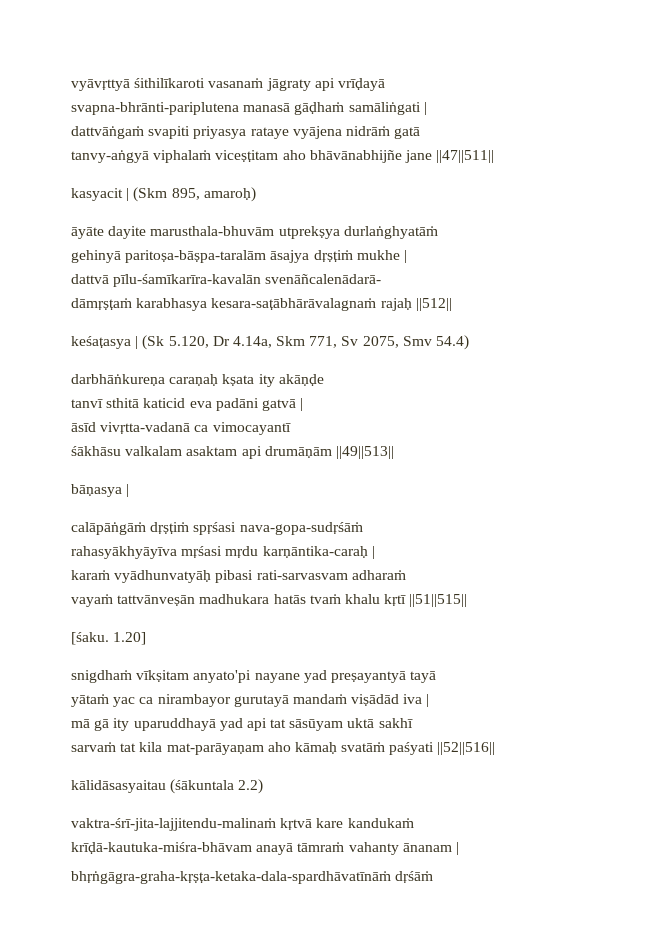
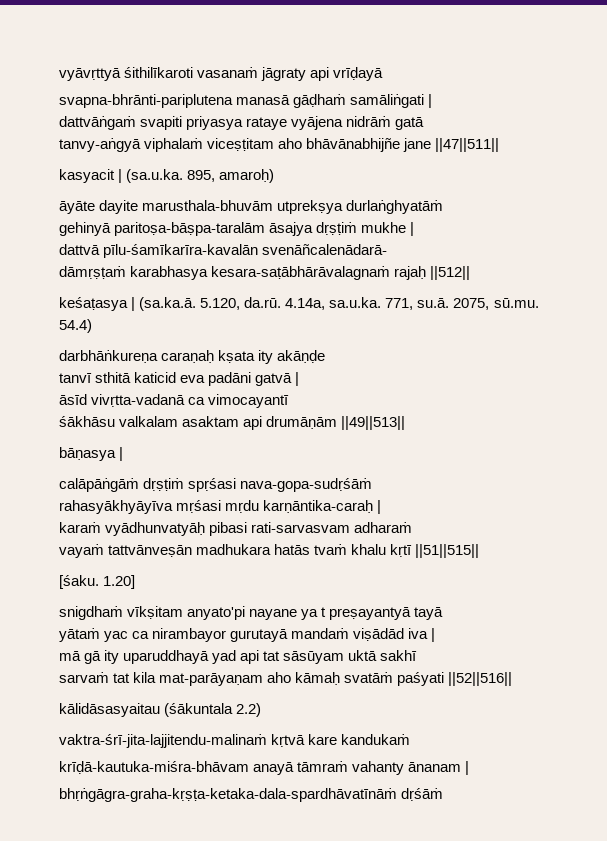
- kasyacit | (Skm 895, amaroḥ)
+ kasyacit | (sa.u.ka. 895, amaroḥ)
- keśaṭasya | (Sk 5.120, Dr 4.14a, Skm 771, Sv 2075, Smv 54.4)
+ keśaṭasya | (sa.ka.ā. 5.120, da.rū. 4.14a, sa.u.ka. 771, su.ā. 2075, sū.mu. 54.4)
- snigdhaṁ vīkṣitam anyato'pi nayane yad preṣayantyā tayā
+ snigdhaṁ vīkṣitam anyato'pi nayane ya t preṣayantyā tayā

